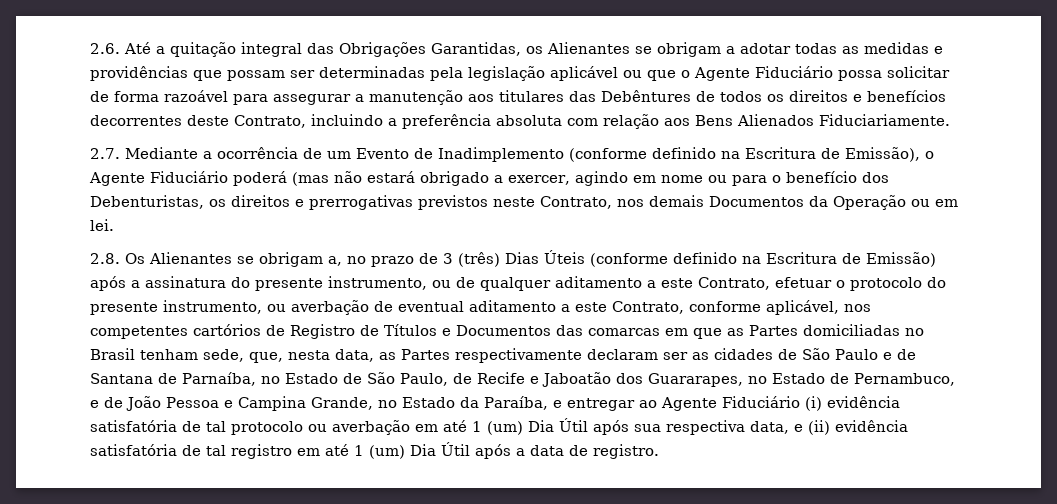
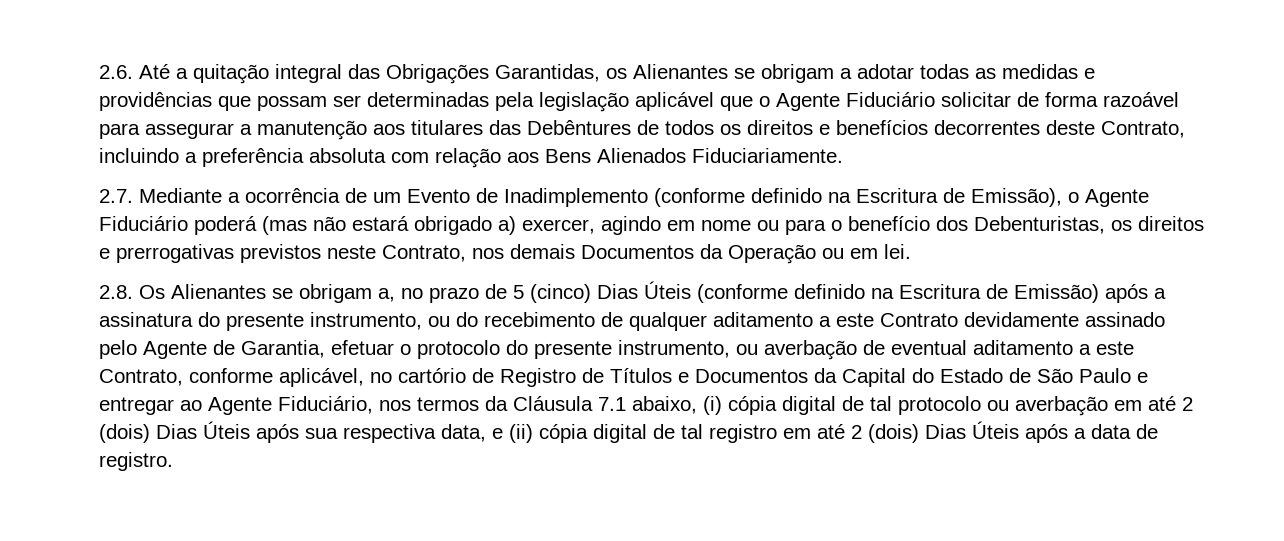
- 2.6. Até a quitação integral das Obrigações Garantidas, os Alienantes se obrigam a adotar todas as medidas e providências que possam ser determinadas pela legislação aplicável ou que o Agente Fiduciário possa solicitar de forma razoável para assegurar a manutenção aos titulares das Debêntures de todos os direitos e benefícios decorrentes deste Contrato, incluindo a preferência absoluta com relação aos Bens Alienados Fiduciariamente.
+ 2.6. Até a quitação integral das Obrigações Garantidas, os Alienantes se obrigam a adotar todas as medidas e providências que possam ser determinadas pela legislação aplicável que o Agente Fiduciário solicitar de forma razoável para assegurar a manutenção aos titulares das Debêntures de todos os direitos e benefícios decorrentes deste Contrato, incluindo a preferência absoluta com relação aos Bens Alienados Fiduciariamente.
- 2.7. Mediante a ocorrência de um Evento de Inadimplemento (conforme definido na Escritura de Emissão), o Agente Fiduciário poderá (mas não estará obrigado a exercer, agindo em nome ou para o benefício dos Debenturistas, os direitos e prerrogativas previstos neste Contrato, nos demais Documentos da Operação ou em lei.
+ 2.7. Mediante a ocorrência de um Evento de Inadimplemento (conforme definido na Escritura de Emissão), o Agente Fiduciário poderá (mas não estará obrigado a) exercer, agindo em nome ou para o benefício dos Debenturistas, os direitos e prerrogativas previstos neste Contrato, nos demais Documentos da Operação ou em lei.
- 2.8. Os Alienantes se obrigam a, no prazo de 3 (três) Dias Úteis (conforme definido na Escritura de Emissão) após a assinatura do presente instrumento, ou de qualquer aditamento a este Contrato, efetuar o protocolo do presente instrumento, ou averbação de eventual aditamento a este Contrato, conforme aplicável, nos competentes cartórios de Registro de Títulos e Documentos das comarcas em que as Partes domiciliadas no Brasil tenham sede, que, nesta data, as Partes respectivamente declaram ser as cidades de São Paulo e de Santana de Parnaíba, no Estado de São Paulo, de Recife e Jaboatão dos Guararapes, no Estado de Pernambuco, e de João Pessoa e Campina Grande, no Estado da Paraíba, e entregar ao Agente Fiduciário (i) evidência satisfatória de tal protocolo ou averbação em até 1 (um) Dia Útil após sua respectiva data, e (ii) evidência satisfatória de tal registro em até 1 (um) Dia Útil após a data de registro.
+ 2.8. Os Alienantes se obrigam a, no prazo de 5 (cinco) Dias Úteis (conforme definido na Escritura de Emissão) após a assinatura do presente instrumento, ou do recebimento de qualquer aditamento a este Contrato devidamente assinado pelo Agente de Garantia, efetuar o protocolo do presente instrumento, ou averbação de eventual aditamento a este Contrato, conforme aplicável, no cartório de Registro de Títulos e Documentos da Capital do Estado de São Paulo e entregar ao Agente Fiduciário, nos termos da Cláusula 7.1 abaixo, (i) cópia digital de tal protocolo ou averbação em até 2 (dois) Dias Úteis após sua respectiva data, e (ii) cópia digital de tal registro em até 2 (dois) Dias Úteis após a data de registro.

